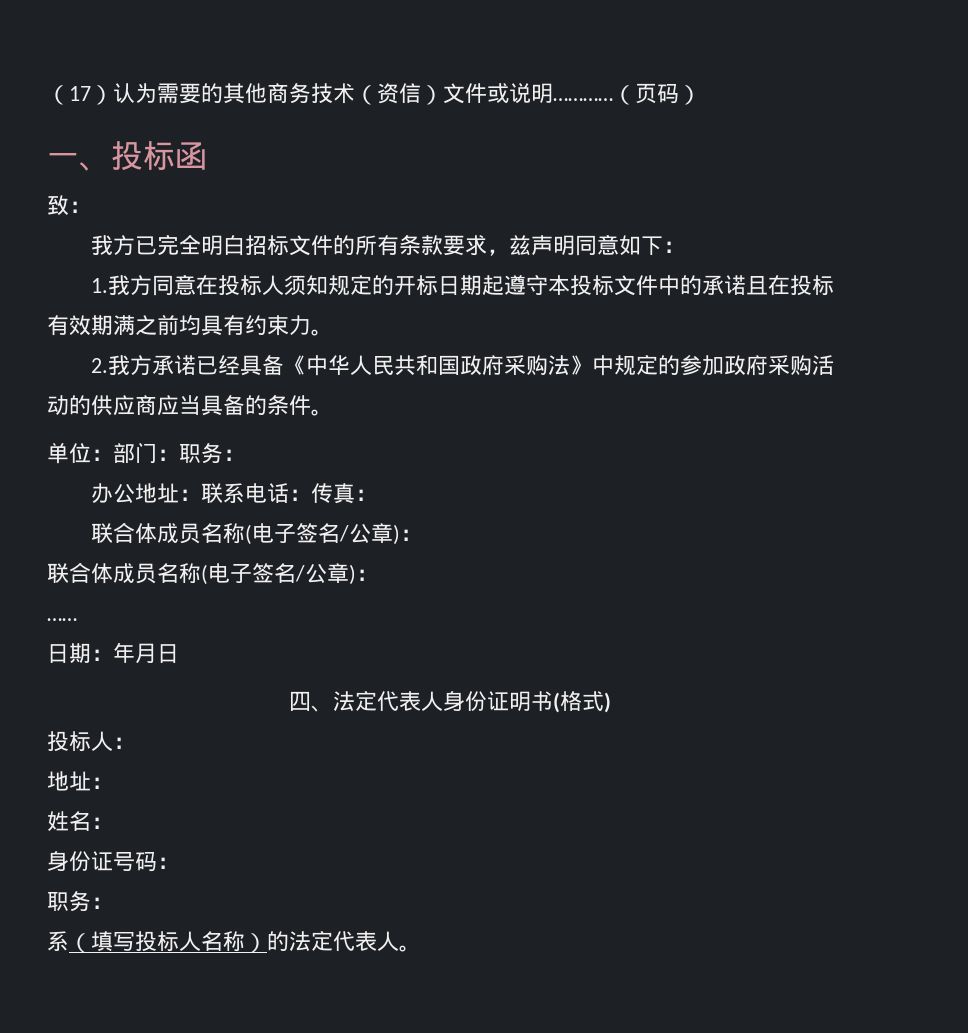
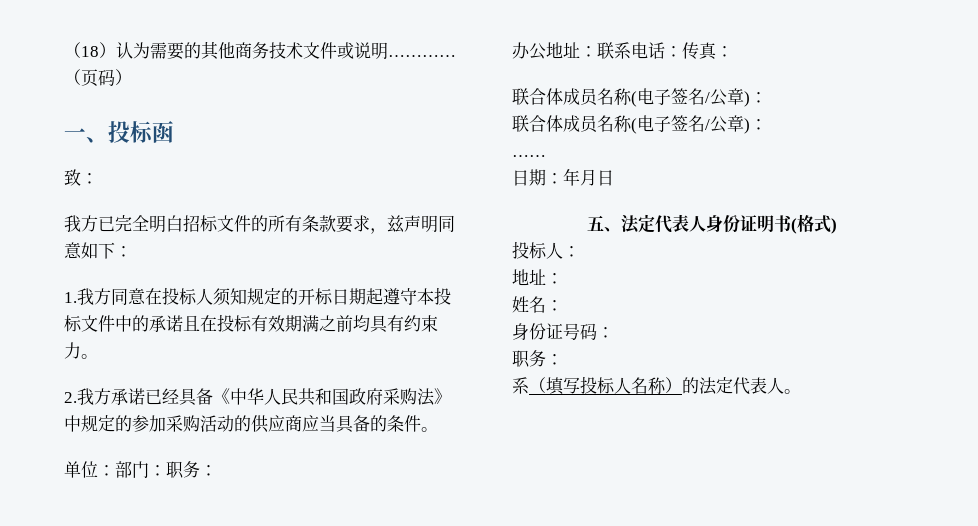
- （17）认为需要的其他商务技术（资信）文件或说明…………
+ （18）认为需要的其他商务技术文件或说明…………
- 2.我方承诺已经具备《中华人民共和国政府采购法》中规定的参加政府采购活动的供应商应当具备的条件。
+ 2.我方承诺已经具备《中华人民共和国政府采购法》中规定的参加采购活动的供应商应当具备的条件。
- 四、法定代表人身份证明书(格式)
+ 五、法定代表人身份证明书(格式)

